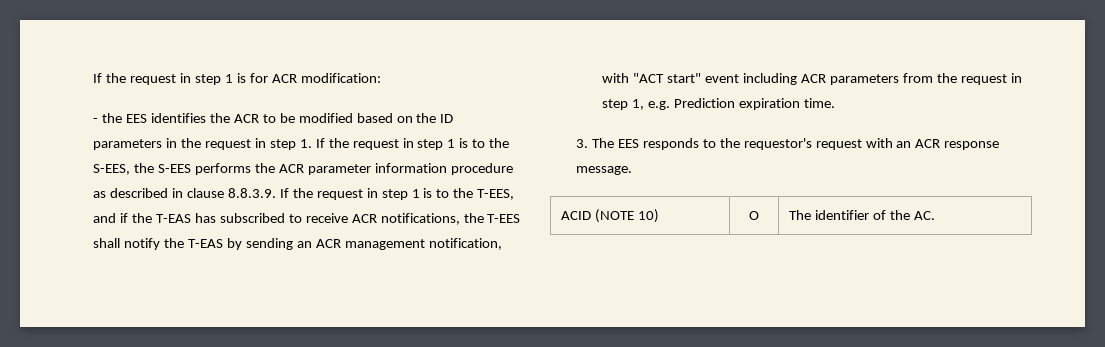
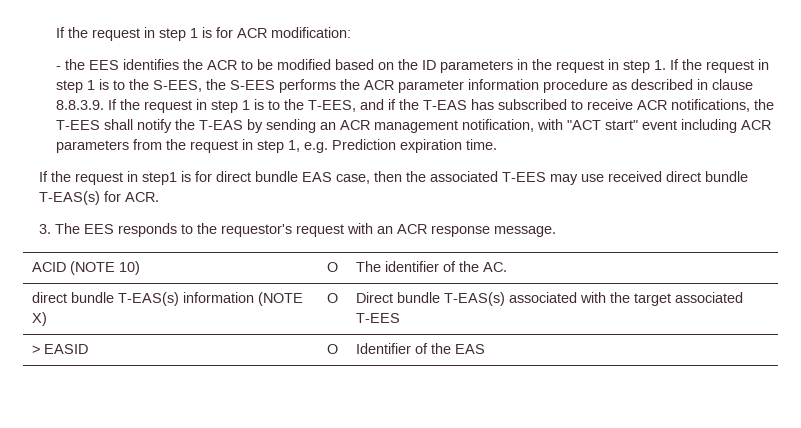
+ If the request in step1 is for direct bundle EAS case, then the associated T-EES may use received direct bundle T-EAS(s) for ACR.
+ direct bundle T-EAS(s) information (NOTE X) | O | Direct bundle T-EAS(s) associated with the target associated T-EES
+ > EASID | O | Identifier of the EAS

